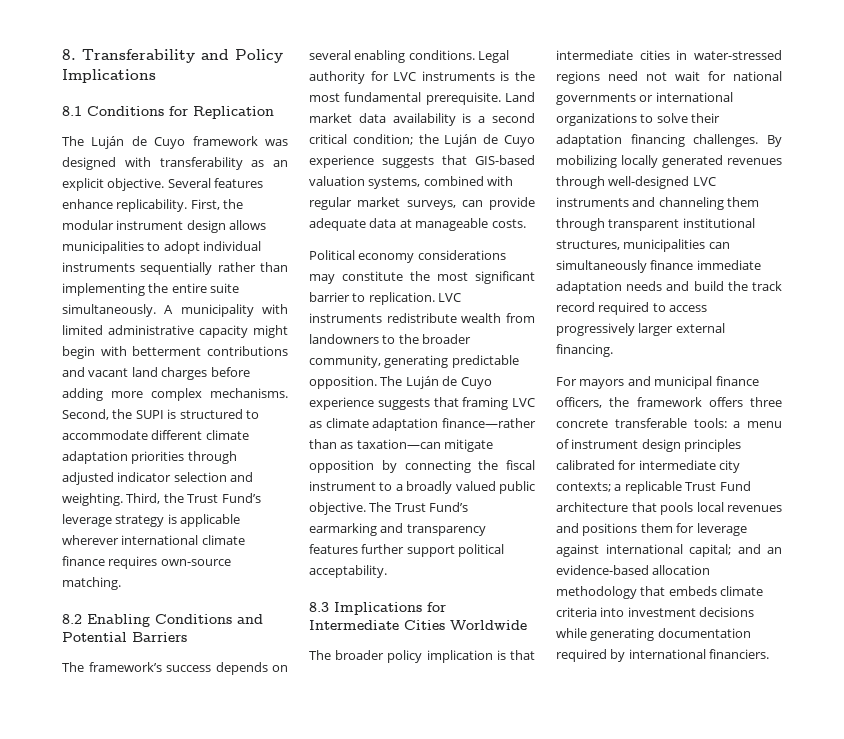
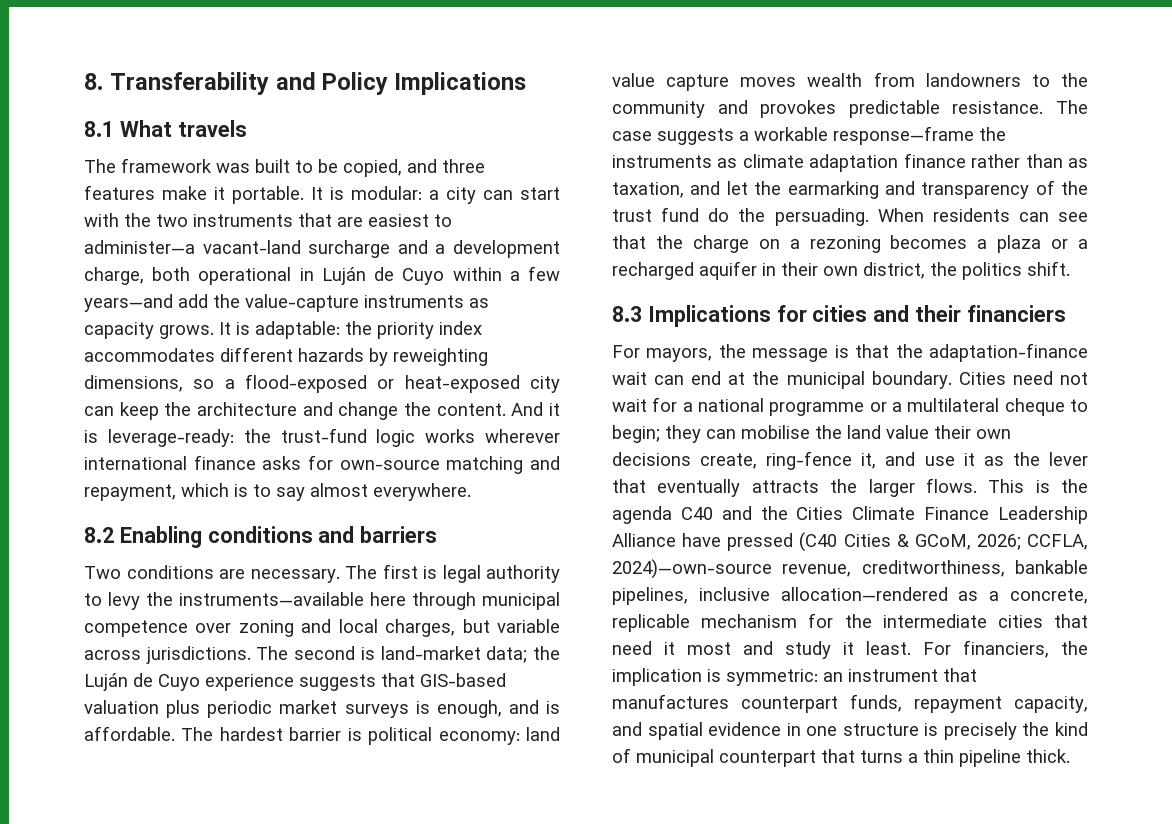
- 8.1 Conditions for Replication
- The Luján de Cuyo framework was designed with transferability as an explicit objective. Several features enhance replicability. First, the modular instrument design allows municipalities to adopt individual instruments sequentially rather than implementing the entire suite simultaneously. A municipality with limited administrative capacity might begin with betterment contributions and vacant land charges before adding more complex mechanisms. Second, the SUPI is structured to accommodate different climate adaptation priorities through adjusted indicator selection and weighting. Third, the Trust Fund’s leverage strategy is applicable wherever international climate finance requires own-source matching.
- 8.2 Enabling Conditions and Potential Barriers
- The framework’s success depends on several enabling conditions. Legal authority for LVC instruments is the most fundamental prerequisite. Land market data availability is a second critical condition; the Luján de Cuyo experience suggests that GIS-based valuation systems, combined with regular market surveys, can provide adequate data at manageable costs.
- Political economy considerations may constitute the most significant barrier to replication. LVC instruments redistribute wealth from landowners to the broader community, generating predictable opposition. The Luján de Cuyo experience suggests that framing LVC as climate adaptation finance—rather than as taxation—can mitigate opposition by connecting the fiscal instrument to a broadly valued public objective. The Trust Fund’s earmarking and transparency features further support political acceptability.
- 8.3 Implications for Intermediate Cities Worldwide
- The broader policy implication is that intermediate cities in water-stressed regions need not wait for national governments or international organizations to solve their adaptation financing challenges. By mobilizing locally generated revenues through well-designed LVC instruments and channeling them through transparent institutional structures, municipalities can simultaneously finance immediate adaptation needs and build the track record required to access progressively larger external financing.
- For mayors and municipal finance officers, the framework offers three concrete transferable tools: a menu of instrument design principles calibrated for intermediate city contexts; a replicable Trust Fund architecture that pools local revenues and positions them for leverage against international capital; and an evidence-based allocation methodology that embeds climate criteria into investment decisions while generating documentation required by international financiers.
+ 8.1 What travels
+ The framework was built to be copied, and three features make it portable. It is modular: a city can start with the two instruments that are easiest to administer—a vacant-land surcharge and a development charge, both operational in Luján de Cuyo within a few years—and add the value-capture instruments as capacity grows. It is adaptable: the priority index accommodates different hazards by reweighting dimensions, so a flood-exposed or heat-exposed city can keep the architecture and change the content. And it is leverage-ready: the trust-fund logic works wherever international finance asks for own-source matching and repayment, which is to say almost everywhere.
+ 8.2 Enabling conditions and barriers
+ Two conditions are necessary. The first is legal authority to levy the instruments—available here through municipal competence over zoning and local charges, but variable across jurisdictions. The second is land-market data; the Luján de Cuyo experience suggests that GIS-based valuation plus periodic market surveys is enough, and is affordable. The hardest barrier is political economy: land value capture moves wealth from landowners to the community and provokes predictable resistance. The case suggests a workable response—frame the instruments as climate adaptation finance rather than as taxation, and let the earmarking and transparency of the trust fund do the persuading. When residents can see that the charge on a rezoning becomes a plaza or a recharged aquifer in their own district, the politics shift.
+ 8.3 Implications for cities and their financiers
+ For mayors, the message is that the adaptation-finance wait can end at the municipal boundary. Cities need not wait for a national programme or a multilateral cheque to begin; they can mobilise the land value their own decisions create, ring-fence it, and use it as the lever that eventually attracts the larger flows. This is the agenda C40 and the Cities Climate Finance Leadership Alliance have pressed (C40 Cities & GCoM, 2026; CCFLA, 2024)—own-source revenue, creditworthiness, bankable pipelines, inclusive allocation—rendered as a concrete, replicable mechanism for the intermediate cities that need it most and study it least. For financiers, the implication is symmetric: an instrument that manufactures counterpart funds, repayment capacity, and spatial evidence in one structure is precisely the kind of municipal counterpart that turns a thin pipeline thick.

